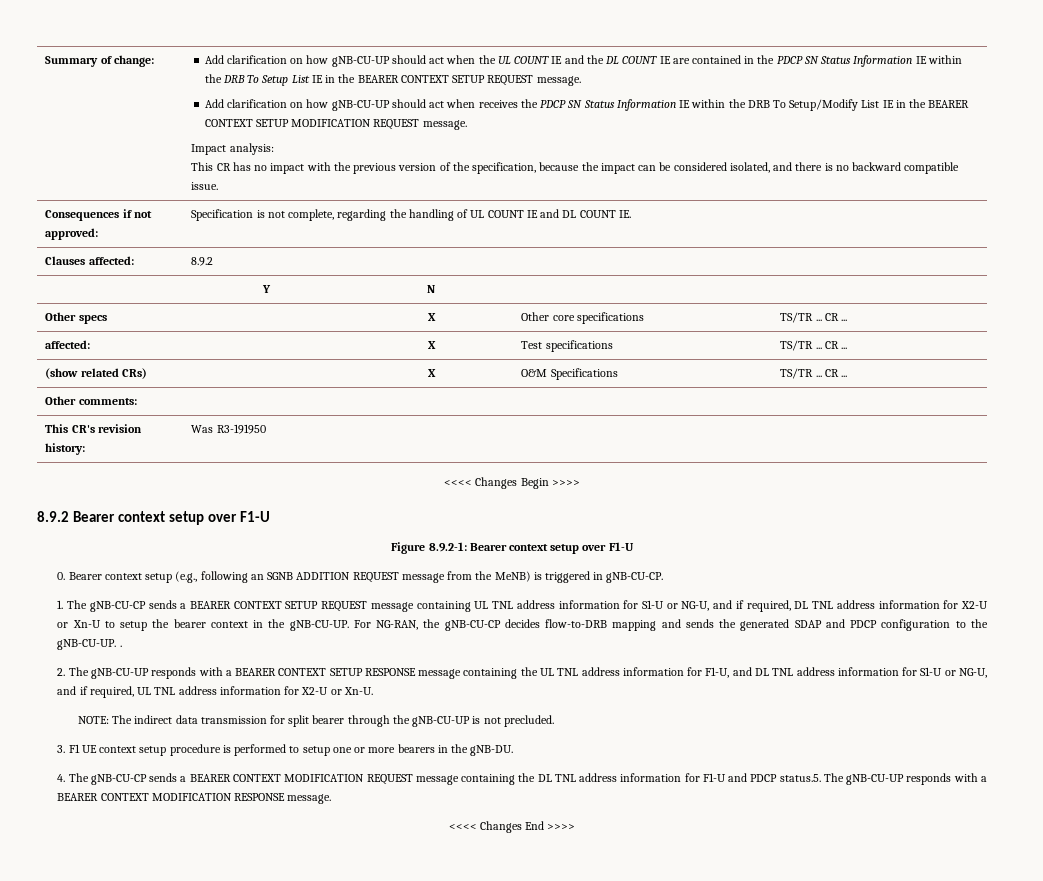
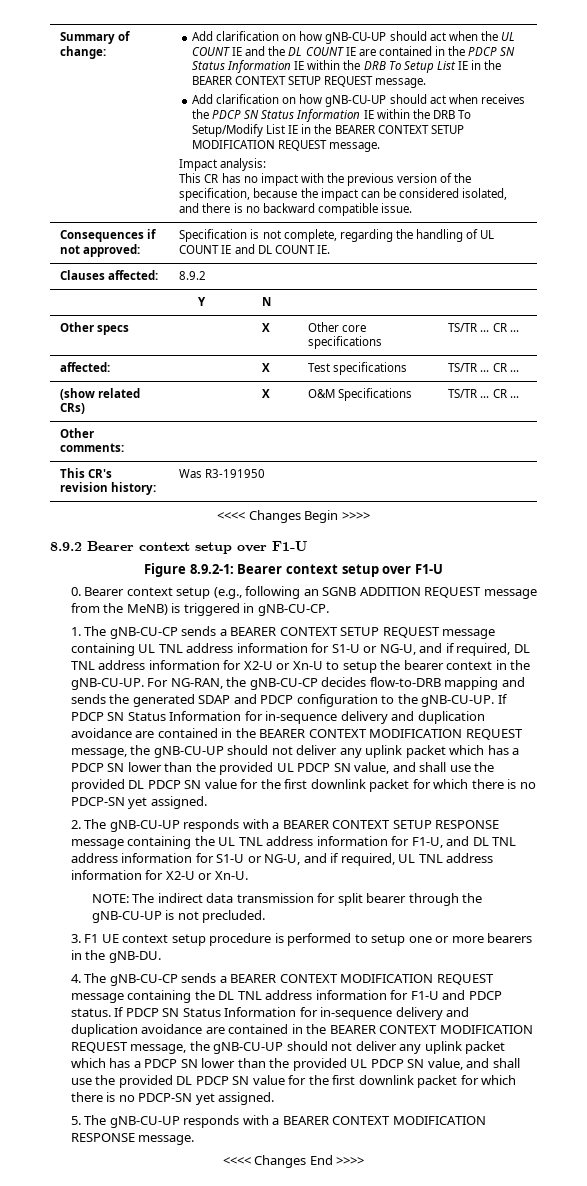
- For NG-RAN, the gNB-CU-CP decides flow-to-DRB mapping and sends the generated SDAP and PDCP configuration to the gNB-CU-UP. .
+ For NG-RAN, the gNB-CU-CP decides flow-to-DRB mapping and sends the generated SDAP and PDCP configuration to the gNB-CU-UP. If PDCP SN Status Information for in-sequence delivery and duplication avoidance are contained in the BEARER CONTEXT MODIFICATION REQUEST message, the gNB-CU-UP should not deliver any uplink packet which has a PDCP SN lower than the provided UL PDCP SN value, and shall use the provided DL PDCP SN value for the first downlink packet for which there is no PDCP-SN yet assigned.
- 4. The gNB-CU-CP sends a BEARER CONTEXT MODIFICATION REQUEST message containing the DL TNL address information for F1-U and PDCP status.5. The gNB-CU-UP responds with a BEARER CONTEXT MODIFICATION RESPONSE message.
+ 4. The gNB-CU-CP sends a BEARER CONTEXT MODIFICATION REQUEST message containing the DL TNL address information for F1-U and PDCP status. If PDCP SN Status Information for in-sequence delivery and duplication avoidance are contained in the BEARER CONTEXT MODIFICATION REQUEST message, the gNB-CU-UP should not deliver any uplink packet which has a PDCP SN lower than the provided UL PDCP SN value, and shall use the provided DL PDCP SN value for the first downlink packet for which there is no PDCP-SN yet assigned.
+ 5. The gNB-CU-UP responds with a BEARER CONTEXT MODIFICATION RESPONSE message.

